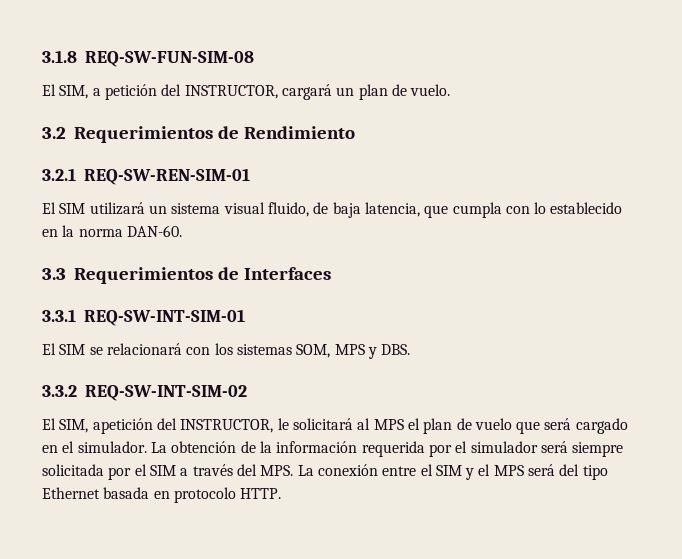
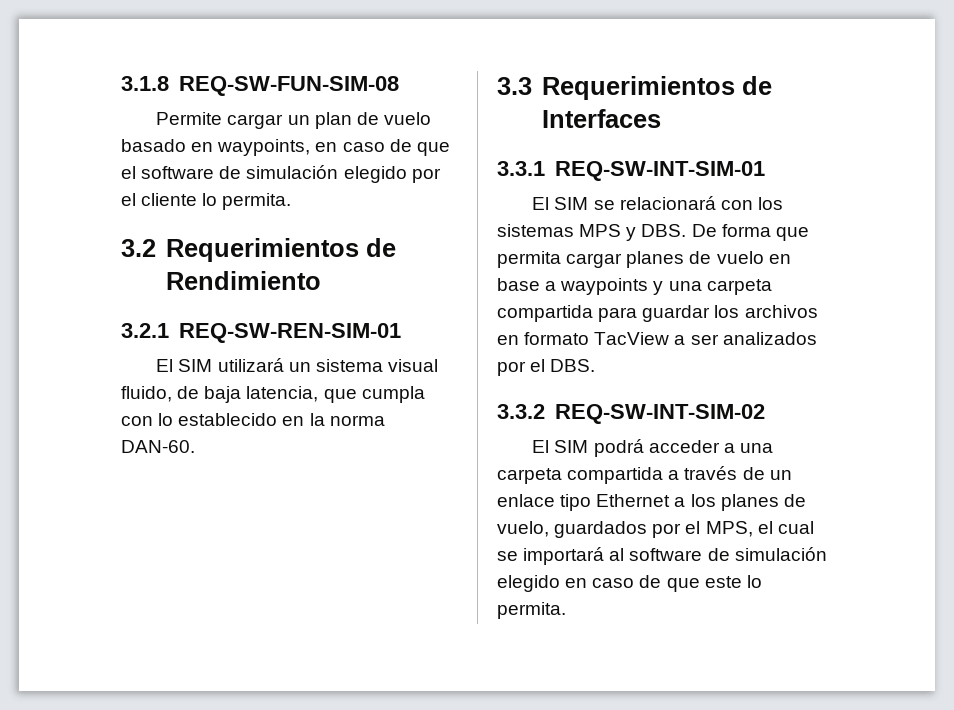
- El SIM, a petición del INSTRUCTOR, cargará un plan de vuelo.
+ Permite cargar un plan de vuelo basado en waypoints, en caso de que el software de simulación elegido por el cliente lo permita.
- El SIM se relacionará con los sistemas SOM, MPS y DBS.
+ El SIM se relacionará con los sistemas MPS y DBS. De forma que permita cargar planes de vuelo en base a waypoints y una carpeta compartida para guardar los archivos en formato TacView a ser analizados por el DBS.
  3.3.2 REQ-SW-INT-SIM-02
- El SIM, apetición del INSTRUCTOR, le solicitará al MPS el plan de vuelo que será cargado en el simulador. La obtención de la información requerida por el simulador será siempre solicitada por el SIM a través del MPS. La conexión entre el SIM y el MPS será del tipo Ethernet basada en protocolo HTTP.
+ El SIM podrá acceder a una carpeta compartida a través de un enlace tipo Ethernet a los planes de vuelo, guardados por el MPS, el cual se importará al software de simulación elegido en caso de que este lo permita.

